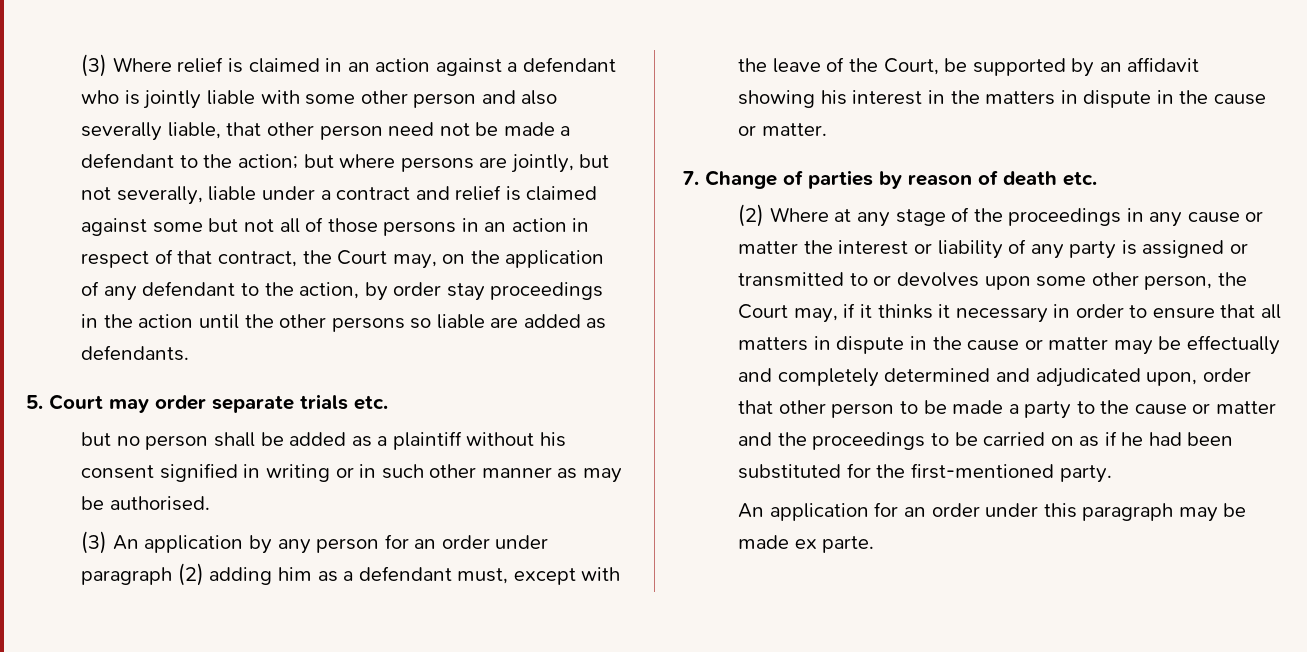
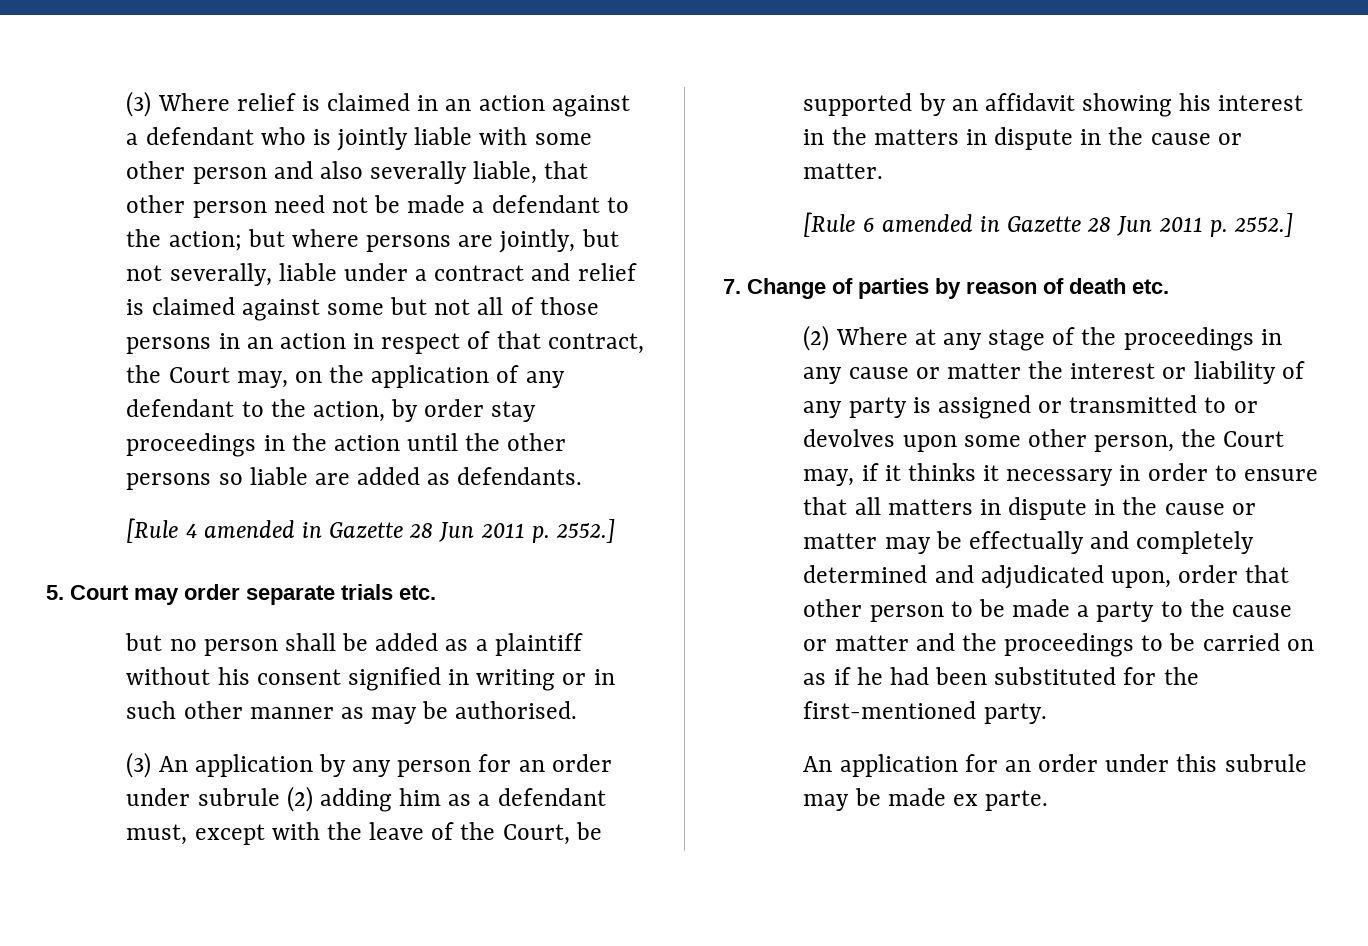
+ [Rule 4 amended in Gazette 28 Jun 2011 p. 2552.]
- (3) An application by any person for an order under paragraph (2) adding him as a defendant must, except with the leave of the Court, be supported by an affidavit showing his interest in the matters in dispute in the cause or matter.
+ (3) An application by any person for an order under subrule (2) adding him as a defendant must, except with the leave of the Court, be supported by an affidavit showing his interest in the matters in dispute in the cause or matter.
+ [Rule 6 amended in Gazette 28 Jun 2011 p. 2552.]
- An application for an order under this paragraph may be made ex parte.
+ An application for an order under this subrule may be made ex parte.

